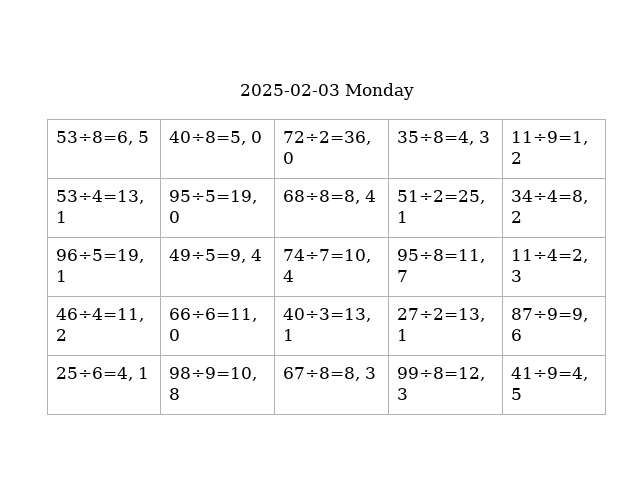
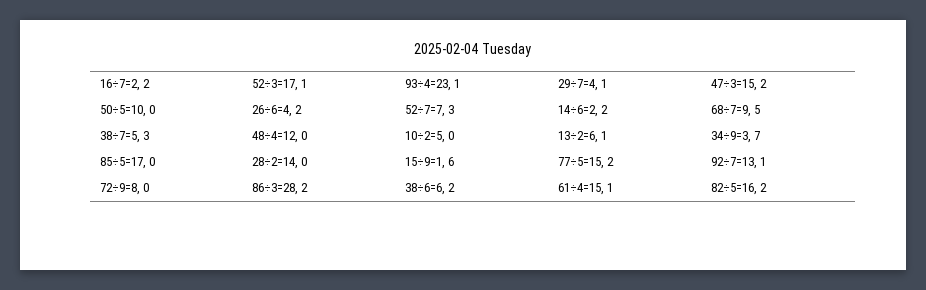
- 2025-02-03 Monday
- 53÷8=6, 5 | 40÷8=5, 0 | 72÷2=36, 0 | 35÷8=4, 3 | 11÷9=1, 2
- 53÷4=13, 1 | 95÷5=19, 0 | 68÷8=8, 4 | 51÷2=25, 1 | 34÷4=8, 2
- 96÷5=19, 1 | 49÷5=9, 4 | 74÷7=10, 4 | 95÷8=11, 7 | 11÷4=2, 3
- 46÷4=11, 2 | 66÷6=11, 0 | 40÷3=13, 1 | 27÷2=13, 1 | 87÷9=9, 6
- 25÷6=4, 1 | 98÷9=10, 8 | 67÷8=8, 3 | 99÷8=12, 3 | 41÷9=4, 5
+ 2025-02-04 Tuesday
+ 16÷7=2, 2 | 52÷3=17, 1 | 93÷4=23, 1 | 29÷7=4, 1 | 47÷3=15, 2
+ 50÷5=10, 0 | 26÷6=4, 2 | 52÷7=7, 3 | 14÷6=2, 2 | 68÷7=9, 5
+ 38÷7=5, 3 | 48÷4=12, 0 | 10÷2=5, 0 | 13÷2=6, 1 | 34÷9=3, 7
+ 85÷5=17, 0 | 28÷2=14, 0 | 15÷9=1, 6 | 77÷5=15, 2 | 92÷7=13, 1
+ 72÷9=8, 0 | 86÷3=28, 2 | 38÷6=6, 2 | 61÷4=15, 1 | 82÷5=16, 2

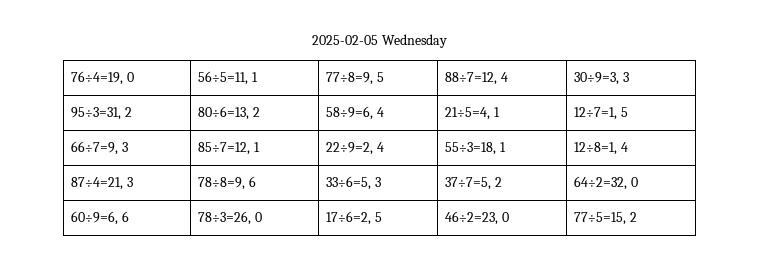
- 2025-02-04 Tuesday
- 16÷7=2, 2 | 52÷3=17, 1 | 93÷4=23, 1 | 29÷7=4, 1 | 47÷3=15, 2
- 50÷5=10, 0 | 26÷6=4, 2 | 52÷7=7, 3 | 14÷6=2, 2 | 68÷7=9, 5
- 38÷7=5, 3 | 48÷4=12, 0 | 10÷2=5, 0 | 13÷2=6, 1 | 34÷9=3, 7
- 85÷5=17, 0 | 28÷2=14, 0 | 15÷9=1, 6 | 77÷5=15, 2 | 92÷7=13, 1
- 72÷9=8, 0 | 86÷3=28, 2 | 38÷6=6, 2 | 61÷4=15, 1 | 82÷5=16, 2
+ 2025-02-05 Wednesday
+ 76÷4=19, 0 | 56÷5=11, 1 | 77÷8=9, 5 | 88÷7=12, 4 | 30÷9=3, 3
+ 95÷3=31, 2 | 80÷6=13, 2 | 58÷9=6, 4 | 21÷5=4, 1 | 12÷7=1, 5
+ 66÷7=9, 3 | 85÷7=12, 1 | 22÷9=2, 4 | 55÷3=18, 1 | 12÷8=1, 4
+ 87÷4=21, 3 | 78÷8=9, 6 | 33÷6=5, 3 | 37÷7=5, 2 | 64÷2=32, 0
+ 60÷9=6, 6 | 78÷3=26, 0 | 17÷6=2, 5 | 46÷2=23, 0 | 77÷5=15, 2

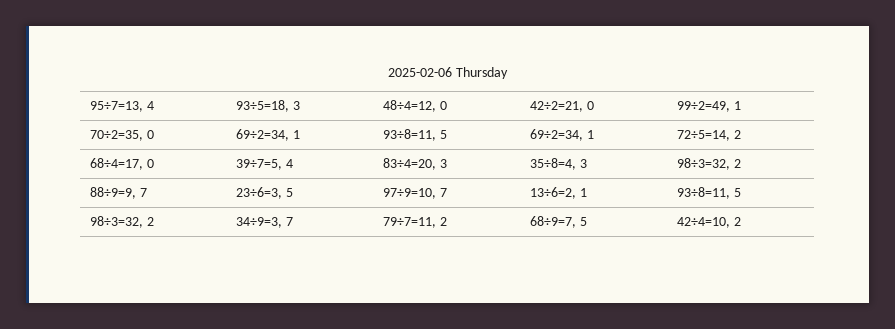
- 2025-02-05 Wednesday
- 76÷4=19, 0 | 56÷5=11, 1 | 77÷8=9, 5 | 88÷7=12, 4 | 30÷9=3, 3
- 95÷3=31, 2 | 80÷6=13, 2 | 58÷9=6, 4 | 21÷5=4, 1 | 12÷7=1, 5
- 66÷7=9, 3 | 85÷7=12, 1 | 22÷9=2, 4 | 55÷3=18, 1 | 12÷8=1, 4
- 87÷4=21, 3 | 78÷8=9, 6 | 33÷6=5, 3 | 37÷7=5, 2 | 64÷2=32, 0
- 60÷9=6, 6 | 78÷3=26, 0 | 17÷6=2, 5 | 46÷2=23, 0 | 77÷5=15, 2
+ 2025-02-06 Thursday
+ 95÷7=13, 4 | 93÷5=18, 3 | 48÷4=12, 0 | 42÷2=21, 0 | 99÷2=49, 1
+ 70÷2=35, 0 | 69÷2=34, 1 | 93÷8=11, 5 | 69÷2=34, 1 | 72÷5=14, 2
+ 68÷4=17, 0 | 39÷7=5, 4 | 83÷4=20, 3 | 35÷8=4, 3 | 98÷3=32, 2
+ 88÷9=9, 7 | 23÷6=3, 5 | 97÷9=10, 7 | 13÷6=2, 1 | 93÷8=11, 5
+ 98÷3=32, 2 | 34÷9=3, 7 | 79÷7=11, 2 | 68÷9=7, 5 | 42÷4=10, 2

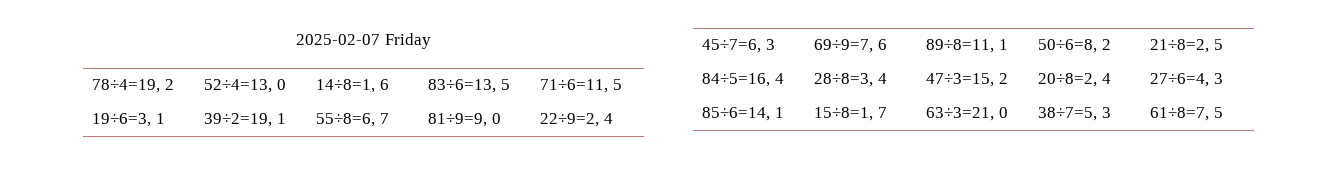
- 2025-02-06 Thursday
- 95÷7=13, 4 | 93÷5=18, 3 | 48÷4=12, 0 | 42÷2=21, 0 | 99÷2=49, 1
- 70÷2=35, 0 | 69÷2=34, 1 | 93÷8=11, 5 | 69÷2=34, 1 | 72÷5=14, 2
- 68÷4=17, 0 | 39÷7=5, 4 | 83÷4=20, 3 | 35÷8=4, 3 | 98÷3=32, 2
- 88÷9=9, 7 | 23÷6=3, 5 | 97÷9=10, 7 | 13÷6=2, 1 | 93÷8=11, 5
- 98÷3=32, 2 | 34÷9=3, 7 | 79÷7=11, 2 | 68÷9=7, 5 | 42÷4=10, 2
+ 2025-02-07 Friday
+ 78÷4=19, 2 | 52÷4=13, 0 | 14÷8=1, 6 | 83÷6=13, 5 | 71÷6=11, 5
+ 19÷6=3, 1 | 39÷2=19, 1 | 55÷8=6, 7 | 81÷9=9, 0 | 22÷9=2, 4
+ 45÷7=6, 3 | 69÷9=7, 6 | 89÷8=11, 1 | 50÷6=8, 2 | 21÷8=2, 5
+ 84÷5=16, 4 | 28÷8=3, 4 | 47÷3=15, 2 | 20÷8=2, 4 | 27÷6=4, 3
+ 85÷6=14, 1 | 15÷8=1, 7 | 63÷3=21, 0 | 38÷7=5, 3 | 61÷8=7, 5

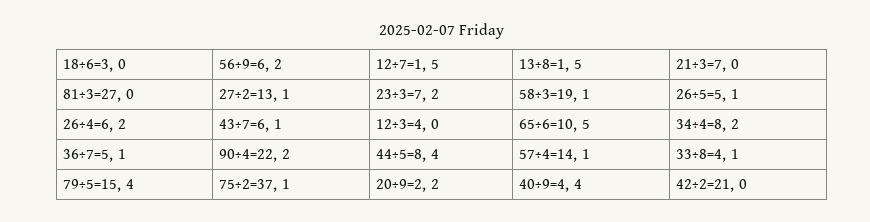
- 78÷4=19, 2 | 52÷4=13, 0 | 14÷8=1, 6 | 83÷6=13, 5 | 71÷6=11, 5
- 19÷6=3, 1 | 39÷2=19, 1 | 55÷8=6, 7 | 81÷9=9, 0 | 22÷9=2, 4
- 45÷7=6, 3 | 69÷9=7, 6 | 89÷8=11, 1 | 50÷6=8, 2 | 21÷8=2, 5
- 84÷5=16, 4 | 28÷8=3, 4 | 47÷3=15, 2 | 20÷8=2, 4 | 27÷6=4, 3
- 85÷6=14, 1 | 15÷8=1, 7 | 63÷3=21, 0 | 38÷7=5, 3 | 61÷8=7, 5
+ 18÷6=3, 0 | 56÷9=6, 2 | 12÷7=1, 5 | 13÷8=1, 5 | 21÷3=7, 0
+ 81÷3=27, 0 | 27÷2=13, 1 | 23÷3=7, 2 | 58÷3=19, 1 | 26÷5=5, 1
+ 26÷4=6, 2 | 43÷7=6, 1 | 12÷3=4, 0 | 65÷6=10, 5 | 34÷4=8, 2
+ 36÷7=5, 1 | 90÷4=22, 2 | 44÷5=8, 4 | 57÷4=14, 1 | 33÷8=4, 1
+ 79÷5=15, 4 | 75÷2=37, 1 | 20÷9=2, 2 | 40÷9=4, 4 | 42÷2=21, 0

